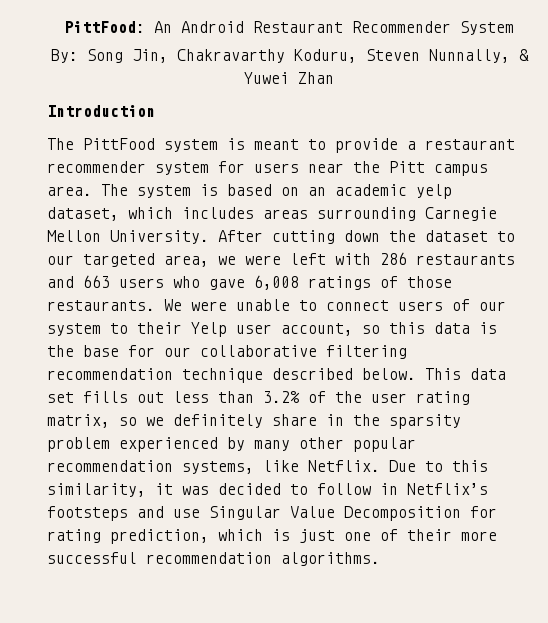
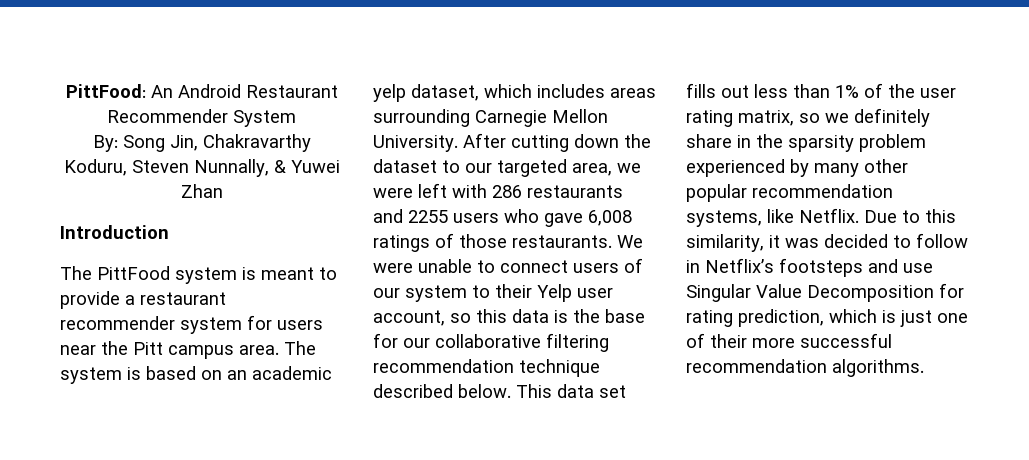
- After cutting down the dataset to our targeted area, we were left with 286 restaurants and 663 users who gave 6,008 ratings of those restaurants.
+ After cutting down the dataset to our targeted area, we were left with 286 restaurants and 2255 users who gave 6,008 ratings of those restaurants.
- This data set fills out less than 3.2% of the user rating matrix, so we definitely share in the sparsity problem experienced by many other popular recommendation systems, like Netflix.
+ This data set fills out less than 1% of the user rating matrix, so we definitely share in the sparsity problem experienced by many other popular recommendation systems, like Netflix.

